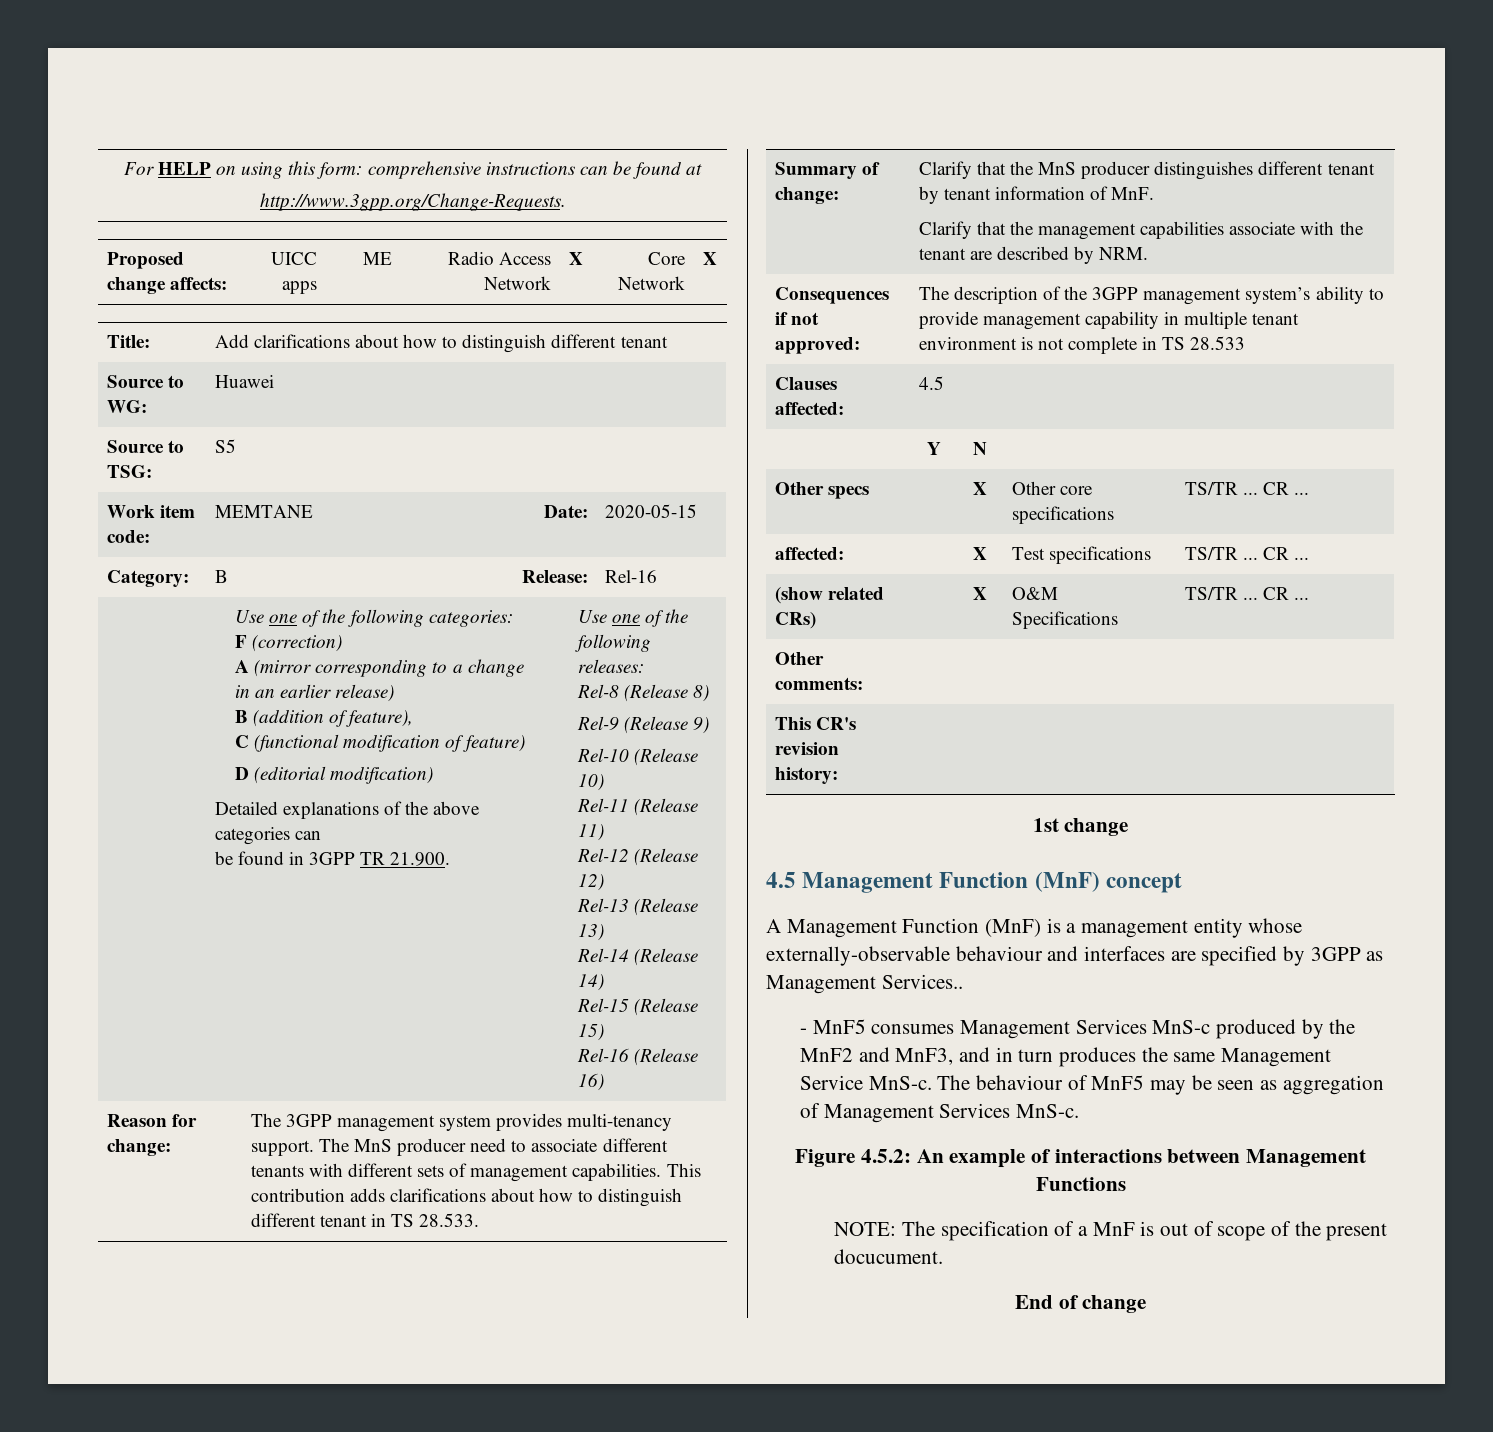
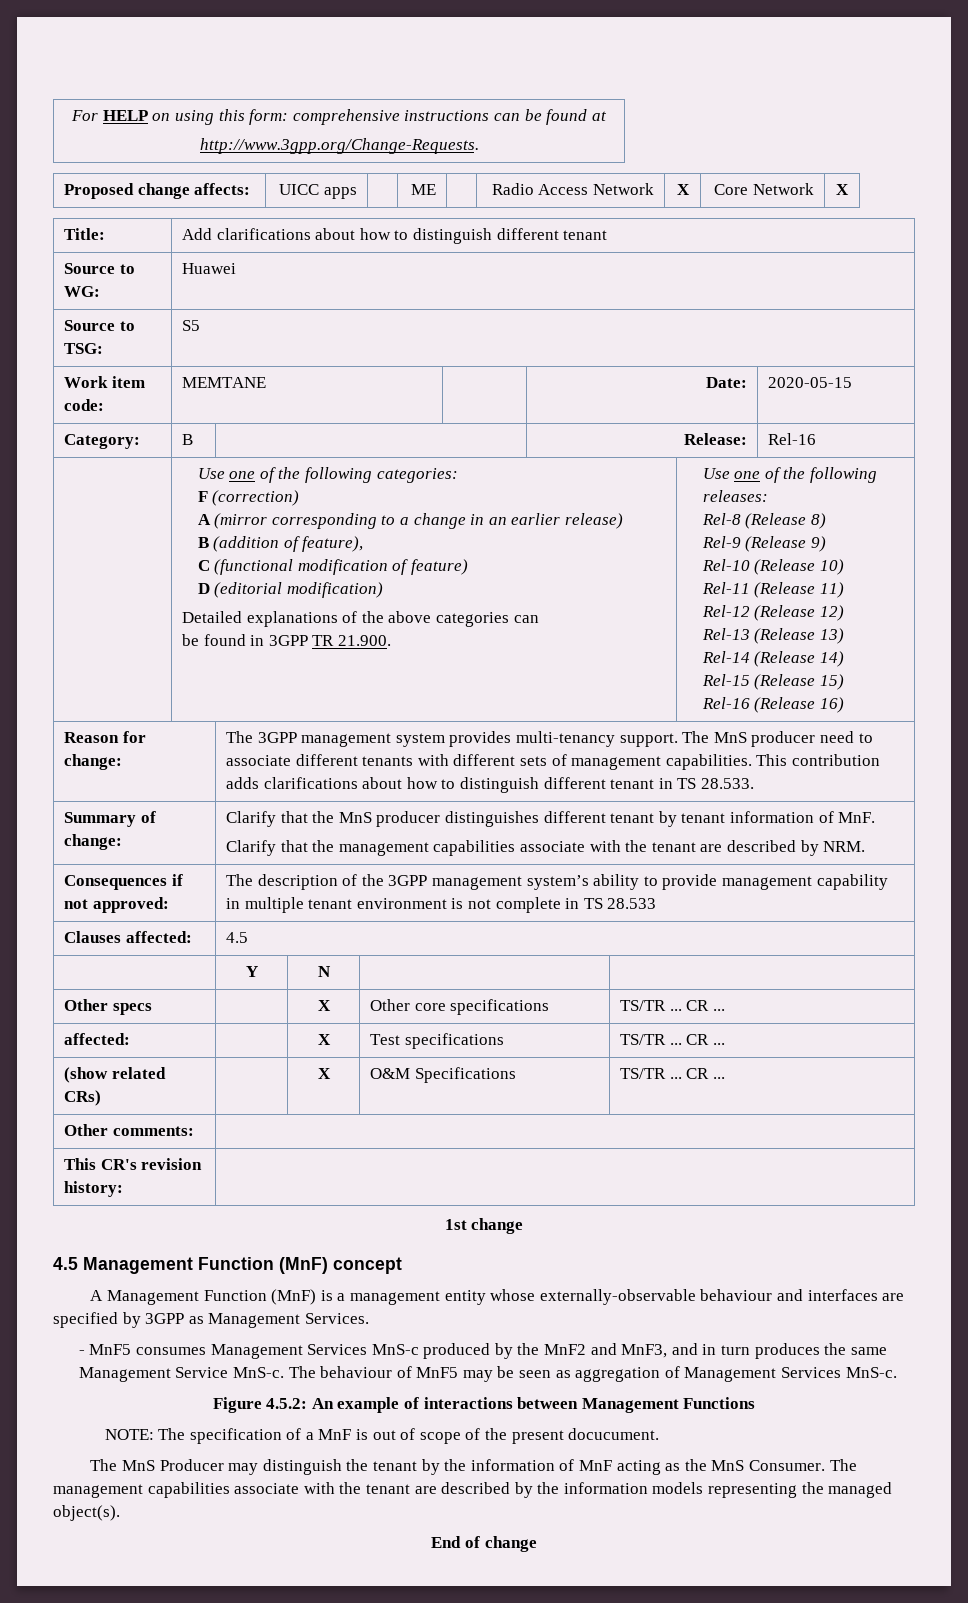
- A Management Function (MnF) is a management entity whose externally-observable behaviour and interfaces are specified by 3GPP as Management Services..
+ A Management Function (MnF) is a management entity whose externally-observable behaviour and interfaces are specified by 3GPP as Management Services.
+ The MnS Producer may distinguish the tenant by the information of MnF acting as the MnS Consumer. The management capabilities associate with the tenant are described by the information models representing the managed object(s).

